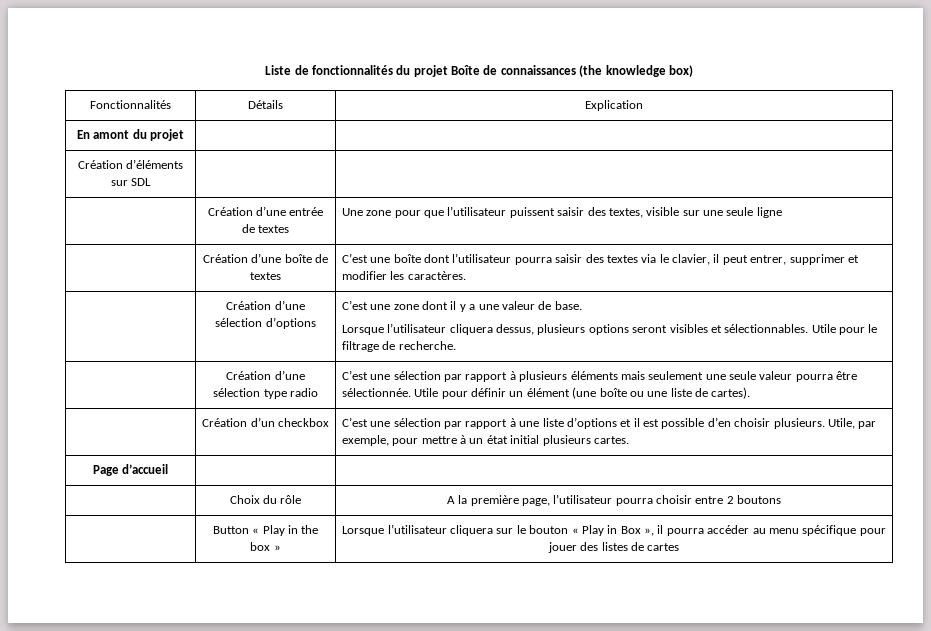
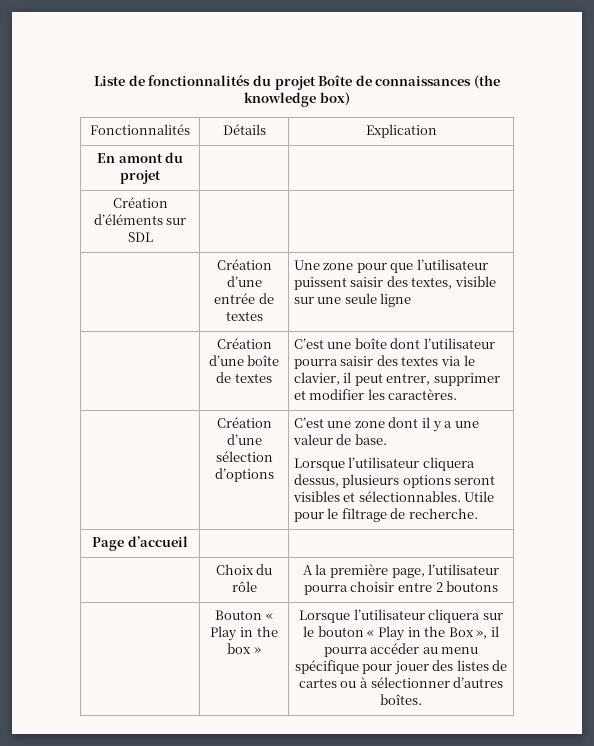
- | Création d’une sélection type radio | C’est une sélection par rapport à plusieurs éléments mais seulement une seule valeur pourra être sélectionnée. Utile pour définir un élément (une boîte ou une liste de cartes).
- | Création d’un checkbox | C’est une sélection par rapport à une liste d’options et il est possible d’en choisir plusieurs. Utile, par exemple, pour mettre à un état initial plusieurs cartes.
- | Button « Play in the box » | Lorsque l’utilisateur cliquera sur le bouton « Play in Box », il pourra accéder au menu spécifique pour jouer des listes de cartes
+ | Bouton « Play in the box » | Lorsque l’utilisateur cliquera sur le bouton « Play in the Box », il pourra accéder au menu spécifique pour jouer des listes de cartes ou à sélectionner d’autres boîtes.

